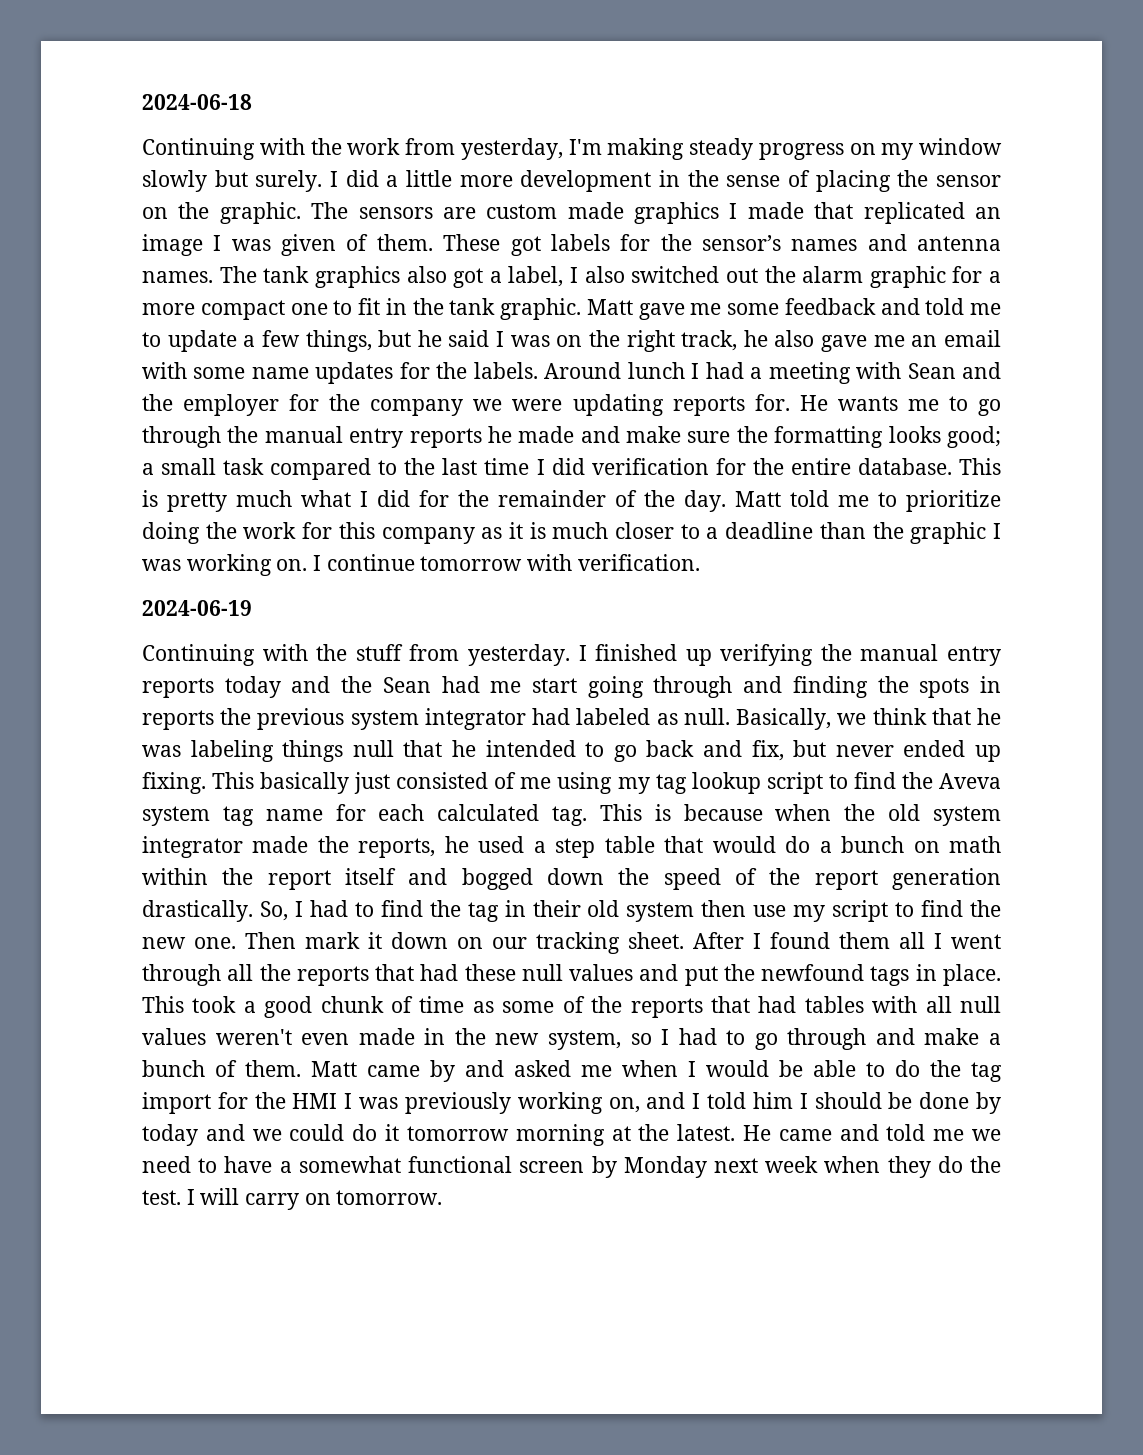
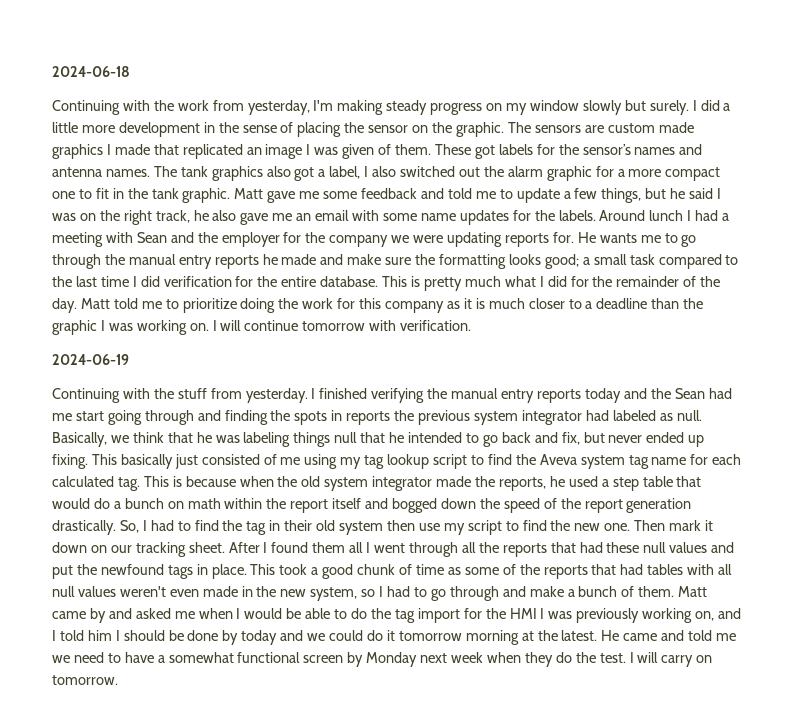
- I continue tomorrow with verification.
+ I will continue tomorrow with verification.
- I finished up verifying the manual entry reports today and the Sean had me start going through and finding the spots in reports the previous system integrator had labeled as null.
+ I finished verifying the manual entry reports today and the Sean had me start going through and finding the spots in reports the previous system integrator had labeled as null.

